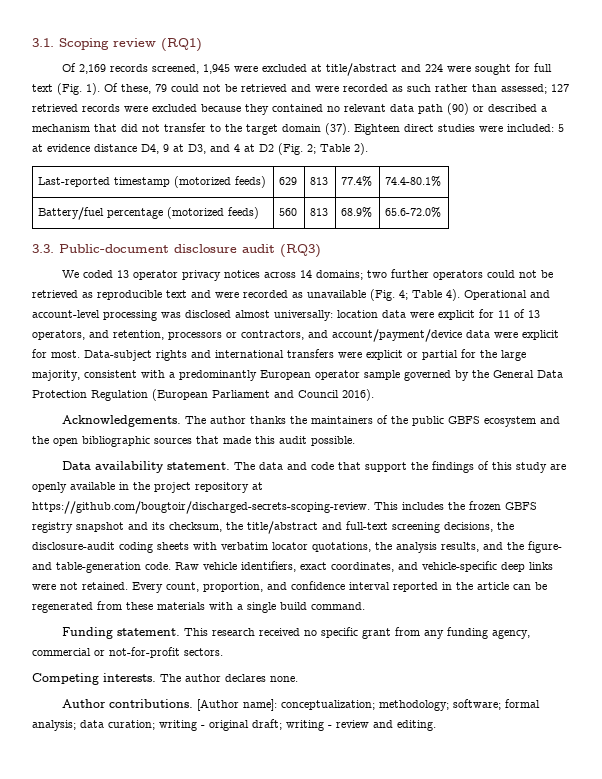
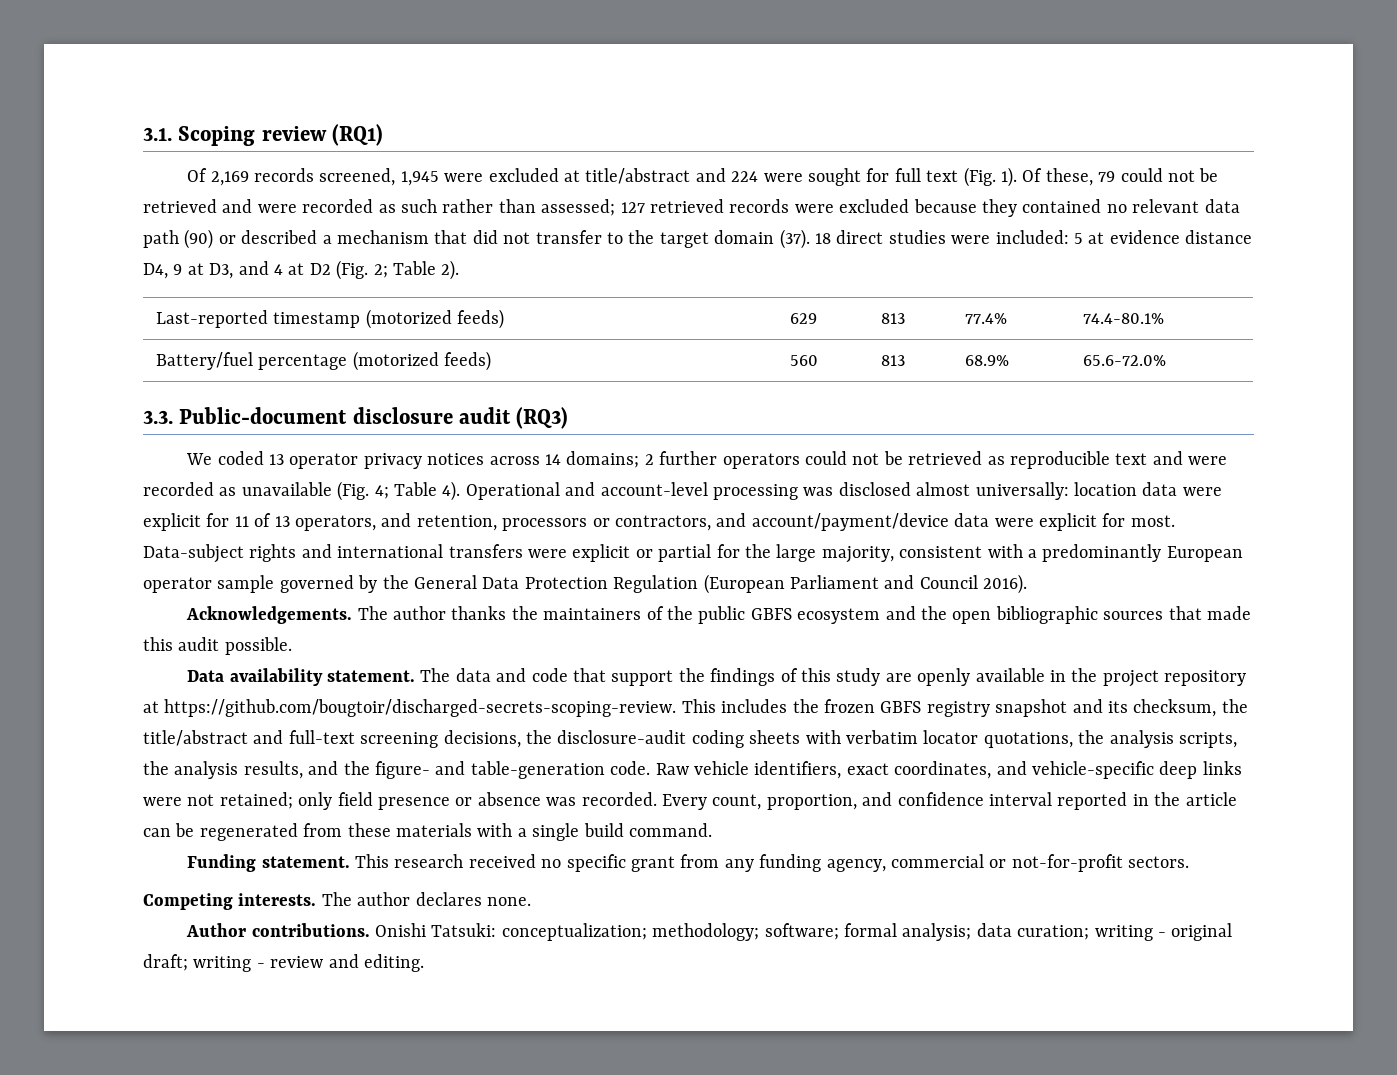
- Eighteen direct studies were included: 5 at evidence distance D4, 9 at D3, and 4 at D2 (Fig. 2; Table 2).
+ 18 direct studies were included: 5 at evidence distance D4, 9 at D3, and 4 at D2 (Fig. 2; Table 2).
- We coded 13 operator privacy notices across 14 domains; two further operators could not be retrieved as reproducible text and were recorded as unavailable (Fig. 4; Table 4).
+ We coded 13 operator privacy notices across 14 domains; 2 further operators could not be retrieved as reproducible text and were recorded as unavailable (Fig. 4; Table 4).
- The data and code that support the findings of this study are openly available in the project repository at https://github.com/bougtoir/discharged-secrets-scoping-review. This includes the frozen GBFS registry snapshot and its checksum, the title/abstract and full-text screening decisions, the disclosure-audit coding sheets with verbatim locator quotations, the analysis results, and the figure- and table-generation code.
+ The data and code that support the findings of this study are openly available in the project repository at https://github.com/bougtoir/discharged-secrets-scoping-review. This includes the frozen GBFS registry snapshot and its checksum, the title/abstract and full-text screening decisions, the disclosure-audit coding sheets with verbatim locator quotations, the analysis scripts, the analysis results, and the figure- and table-generation code.
- Raw vehicle identifiers, exact coordinates, and vehicle-specific deep links were not retained.
+ Raw vehicle identifiers, exact coordinates, and vehicle-specific deep links were not retained; only field presence or absence was recorded.
- [Author name]: conceptualization; methodology; software; formal analysis; data curation; writing - original draft; writing - review and editing.
+ Onishi Tatsuki: conceptualization; methodology; software; formal analysis; data curation; writing - original draft; writing - review and editing.

